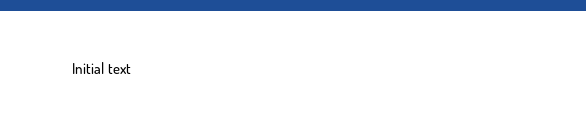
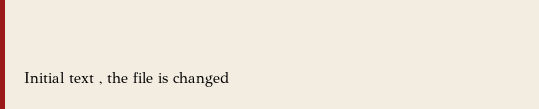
- Initial text
+ Initial text , the file is changed

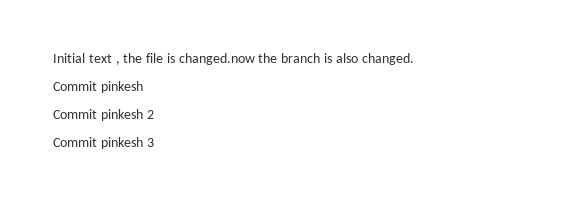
- Initial text , the file is changed
+ Initial text , the file is changed.now the branch is also changed.
+ Commit pinkesh
+ Commit pinkesh 2
+ Commit pinkesh 3

